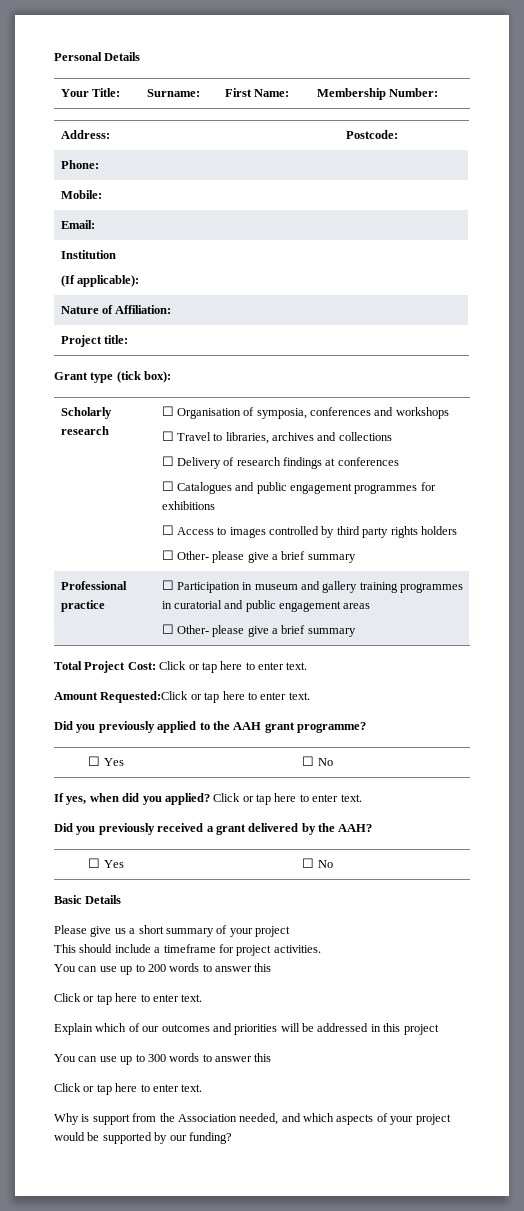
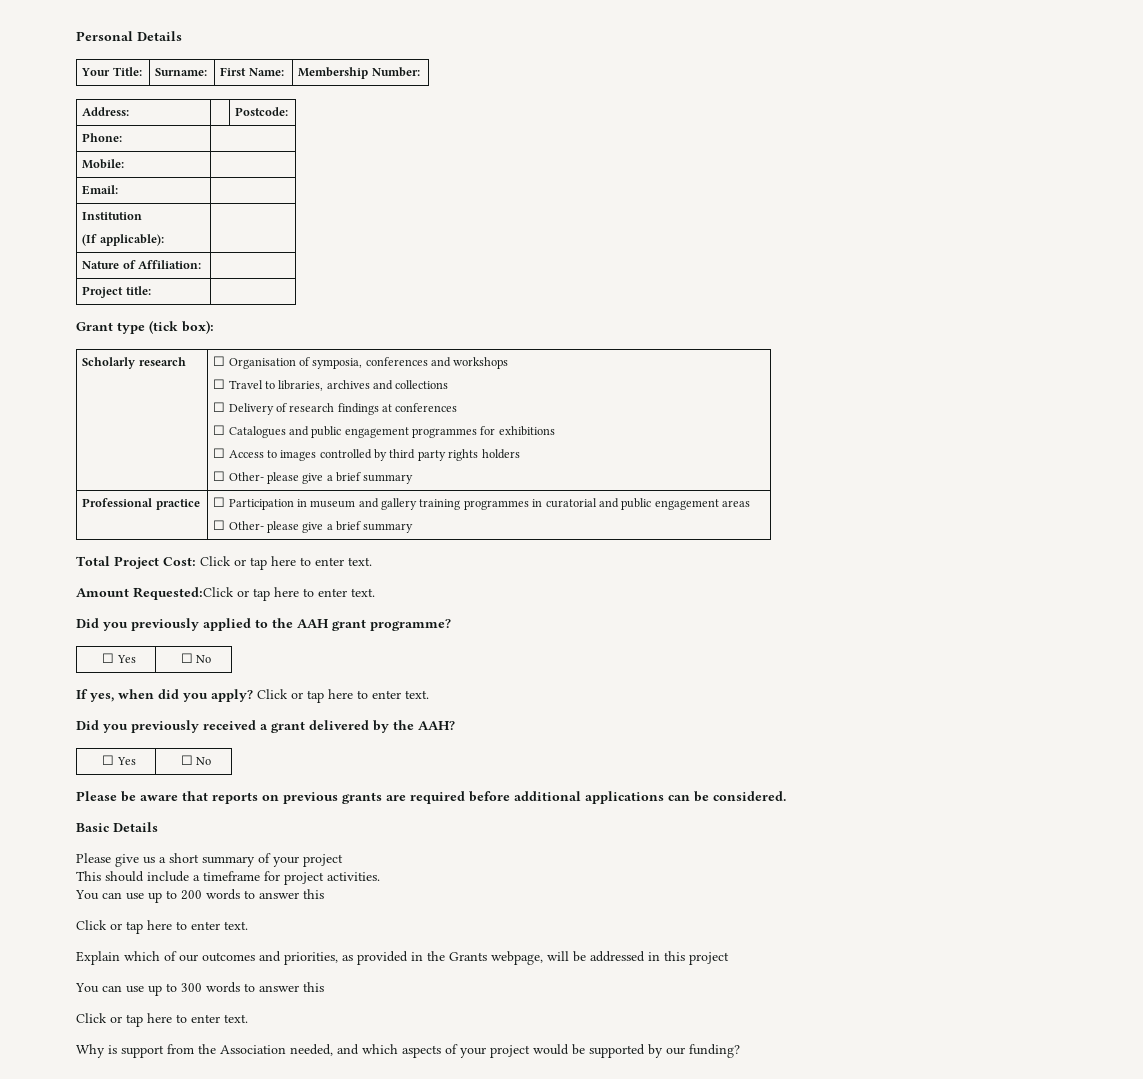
- If yes, when did you applied?
+ If yes, when did you apply?
+ Please be aware that reports on previous grants are required before additional applications can be considered.
- Explain which of our outcomes and priorities will be addressed in this project
+ Explain which of our outcomes and priorities, as provided in the Grants webpage, will be addressed in this project

